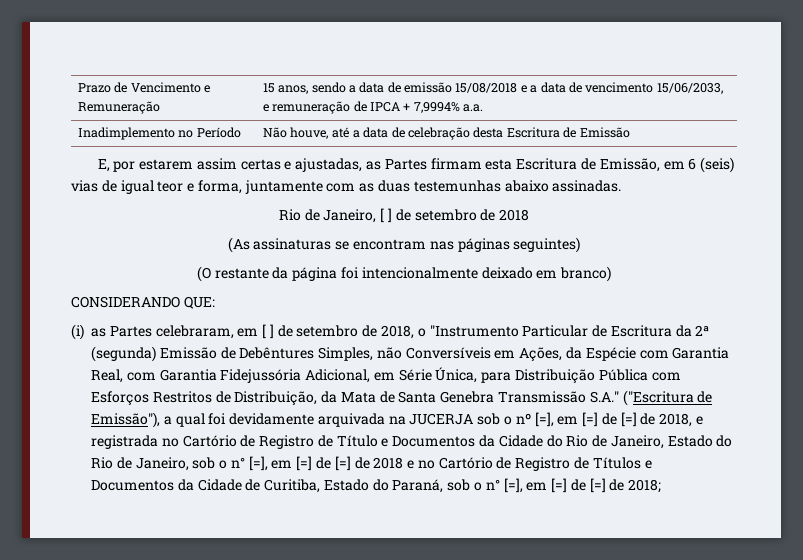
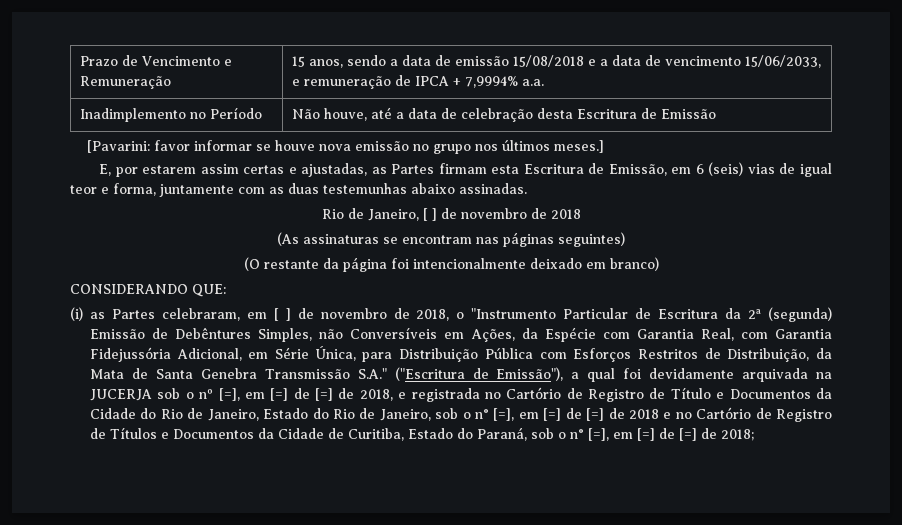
+ [Pavarini: favor informar se houve nova emissão no grupo nos últimos meses.]
- Rio de Janeiro, [ ] de setembro de 2018
+ Rio de Janeiro, [ ] de novembro de 2018
- (i) as Partes celebraram, em [ ] de setembro de 2018, o "Instrumento Particular de Escritura da 2ª (segunda) Emissão de Debêntures Simples, não Conversíveis em Ações, da Espécie com Garantia Real, com Garantia Fidejussória Adicional, em Série Única, para Distribuição Pública com Esforços Restritos de Distribuição, da Mata de Santa Genebra Transmissão S.A." ("Escritura de Emissão"), a qual foi devidamente arquivada na JUCERJA sob o nº [=], em [=] de [=] de 2018, e registrada no Cartório de Registro de Título e Documentos da Cidade do Rio de Janeiro, Estado do Rio de Janeiro, sob o n° [=], em [=] de [=] de 2018 e no Cartório de Registro de Títulos e Documentos da Cidade de Curitiba, Estado do Paraná, sob o n° [=], em [=] de [=] de 2018;
+ (i) as Partes celebraram, em [ ] de novembro de 2018, o "Instrumento Particular de Escritura da 2ª (segunda) Emissão de Debêntures Simples, não Conversíveis em Ações, da Espécie com Garantia Real, com Garantia Fidejussória Adicional, em Série Única, para Distribuição Pública com Esforços Restritos de Distribuição, da Mata de Santa Genebra Transmissão S.A." ("Escritura de Emissão"), a qual foi devidamente arquivada na JUCERJA sob o nº [=], em [=] de [=] de 2018, e registrada no Cartório de Registro de Título e Documentos da Cidade do Rio de Janeiro, Estado do Rio de Janeiro, sob o n° [=], em [=] de [=] de 2018 e no Cartório de Registro de Títulos e Documentos da Cidade de Curitiba, Estado do Paraná, sob o n° [=], em [=] de [=] de 2018;

